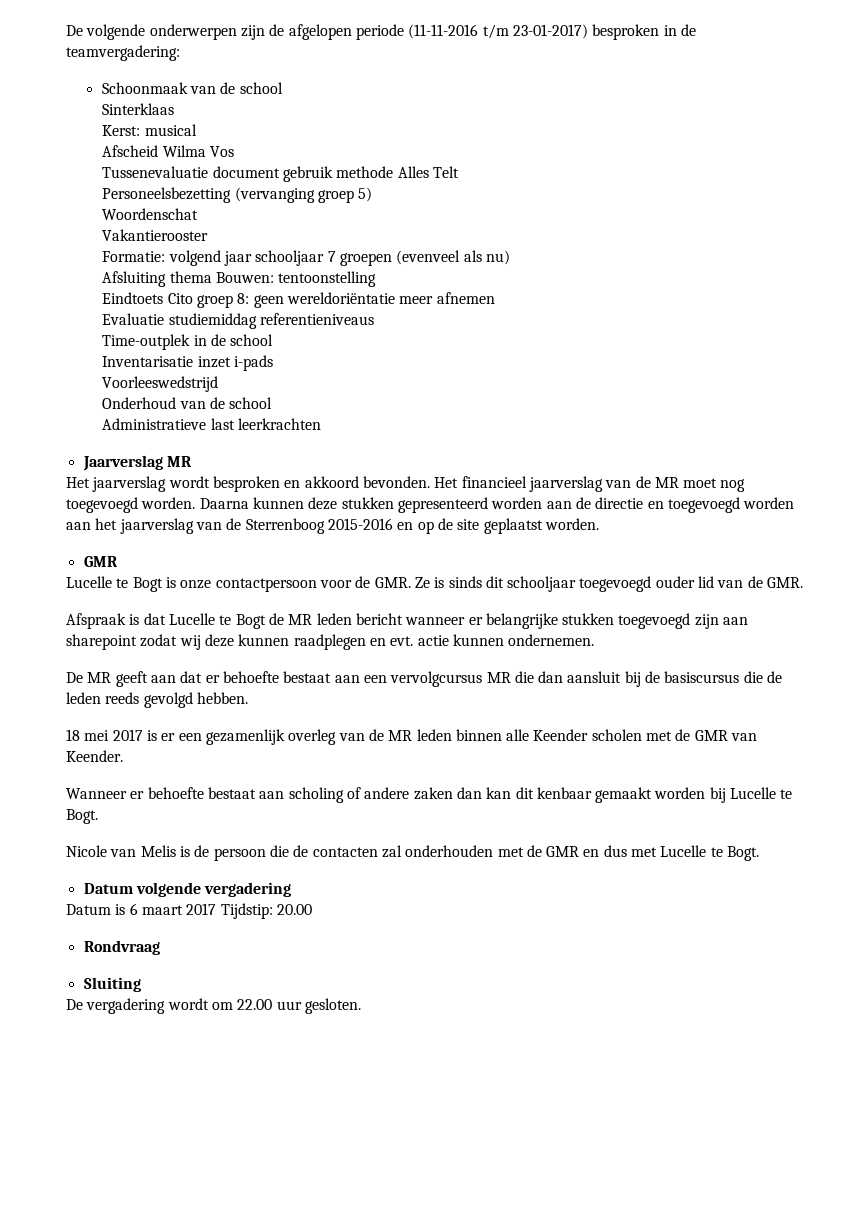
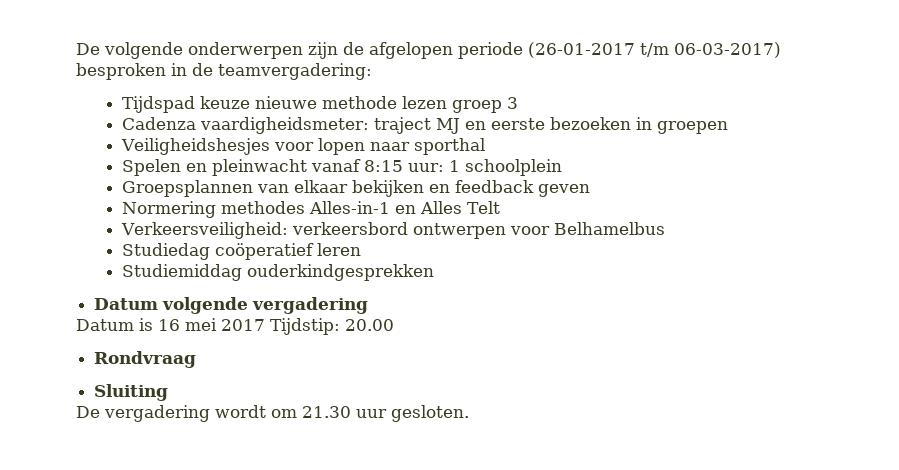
- De volgende onderwerpen zijn de afgelopen periode (11-11-2016 t/m 23-01-2017) besproken in de teamvergadering:
+ De volgende onderwerpen zijn de afgelopen periode (26-01-2017 t/m 06-03-2017) besproken in de teamvergadering:
- Schoonmaak van de school
- Sinterklaas
- Kerst: musical
- Afscheid Wilma Vos
- Tussenevaluatie document gebruik methode Alles Telt
- Personeelsbezetting (vervanging groep 5)
- Woordenschat
- Vakantierooster
- Formatie: volgend jaar schooljaar 7 groepen (evenveel als nu)
- Afsluiting thema Bouwen: tentoonstelling
- Eindtoets Cito groep 8: geen wereldoriëntatie meer afnemen
- Evaluatie studiemiddag referentieniveaus
- Time-outplek in de school
- Inventarisatie inzet i-pads
- Voorleeswedstrijd
- Onderhoud van de school
- Administratieve last leerkrachten
- Jaarverslag MR
- Het jaarverslag wordt besproken en akkoord bevonden. Het financieel jaarverslag van de MR moet nog toegevoegd worden. Daarna kunnen deze stukken gepresenteerd worden aan de directie en toegevoegd worden aan het jaarverslag van de Sterrenboog 2015-2016 en op de site geplaatst worden.
- GMR
- Lucelle te Bogt is onze contactpersoon voor de GMR. Ze is sinds dit schooljaar toegevoegd ouder lid van de GMR.
- Afspraak is dat Lucelle te Bogt de MR leden bericht wanneer er belangrijke stukken toegevoegd zijn aan sharepoint zodat wij deze kunnen raadplegen en evt. actie kunnen ondernemen.
- De MR geeft aan dat er behoefte bestaat aan een vervolgcursus MR die dan aansluit bij de basiscursus die de leden reeds gevolgd hebben.
- 18 mei 2017 is er een gezamenlijk overleg van de MR leden binnen alle Keender scholen met de GMR van Keender.
- Wanneer er behoefte bestaat aan scholing of andere zaken dan kan dit kenbaar gemaakt worden bij Lucelle te Bogt.
- Nicole van Melis is de persoon die de contacten zal onderhouden met de GMR en dus met Lucelle te Bogt.
+ Tijdspad keuze nieuwe methode lezen groep 3
+ Cadenza vaardigheidsmeter: traject MJ en eerste bezoeken in groepen
+ Veiligheidshesjes voor lopen naar sporthal
+ Spelen en pleinwacht vanaf 8:15 uur: 1 schoolplein
+ Groepsplannen van elkaar bekijken en feedback geven
+ Normering methodes Alles-in-1 en Alles Telt
+ Verkeersveiligheid: verkeersbord ontwerpen voor Belhamelbus
+ Studiedag coöperatief leren
+ Studiemiddag ouderkindgesprekken
- Datum is 6 maart 2017 Tijdstip: 20.00
+ Datum is 16 mei 2017 Tijdstip: 20.00
- De vergadering wordt om 22.00 uur gesloten.
+ De vergadering wordt om 21.30 uur gesloten.

